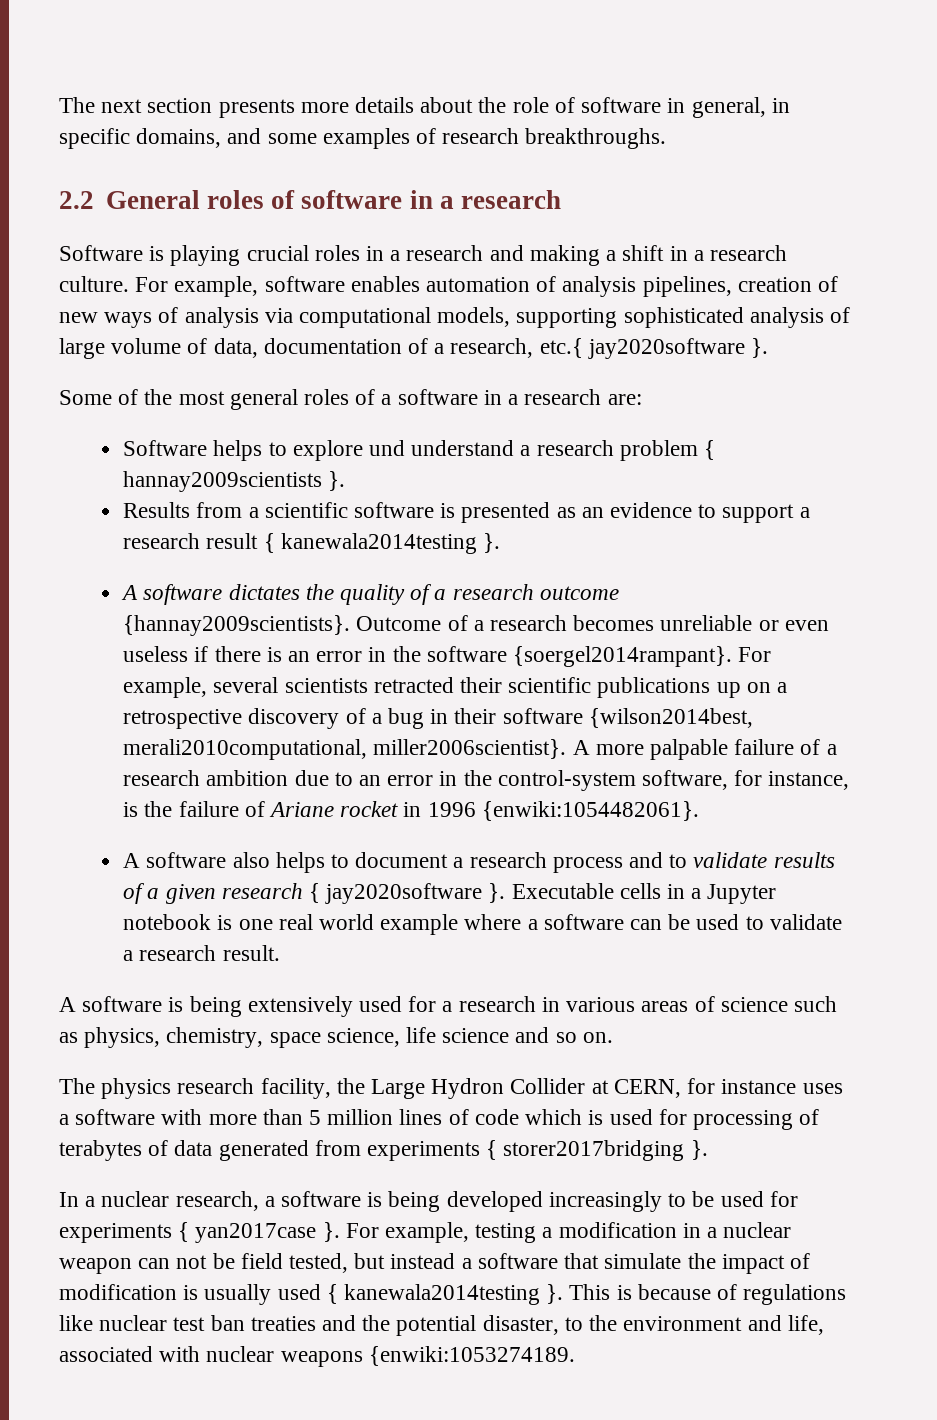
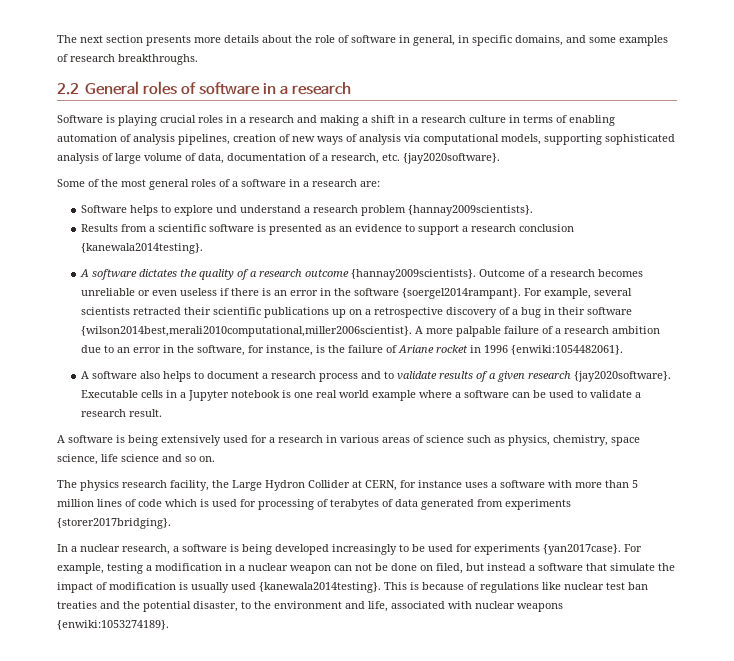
- Software is playing crucial roles in a research and making a shift in a research culture. For example, software enables automation of analysis pipelines, creation of new ways of analysis via computational models, supporting sophisticated analysis of large volume of data, documentation of a research, etc.{ jay2020software }.
+ Software is playing crucial roles in a research and making a shift in a research culture in terms of enabling automation of analysis pipelines, creation of new ways of analysis via computational models, supporting sophisticated analysis of large volume of data, documentation of a research, etc. {jay2020software}.
- Software helps to explore und understand a research problem { hannay2009scientists }.
+ Software helps to explore und understand a research problem {hannay2009scientists}.
- Results from a scientific software is presented as an evidence to support a research result { kanewala2014testing }.
+ Results from a scientific software is presented as an evidence to support a research conclusion {kanewala2014testing}.
- For example, several scientists retracted their scientific publications up on a retrospective discovery of a bug in their software {wilson2014best, merali2010computational, miller2006scientist}.
+ For example, several scientists retracted their scientific publications up on a retrospective discovery of a bug in their software {wilson2014best,merali2010computational,miller2006scientist}.
- A more palpable failure of a research ambition due to an error in the control-system software, for instance, is the failure of Ariane rocket in 1996 {enwiki:1054482061}.
+ A more palpable failure of a research ambition due to an error in the software, for instance, is the failure of Ariane rocket in 1996 {enwiki:1054482061}.
- A software also helps to document a research process and to validate results of a given research { jay2020software }.
+ A software also helps to document a research process and to validate results of a given research {jay2020software}.
- The physics research facility, the Large Hydron Collider at CERN, for instance uses a software with more than 5 million lines of code which is used for processing of terabytes of data generated from experiments { storer2017bridging }.
+ The physics research facility, the Large Hydron Collider at CERN, for instance uses a software with more than 5 million lines of code which is used for processing of terabytes of data generated from experiments {storer2017bridging}.
- In a nuclear research, a software is being developed increasingly to be used for experiments { yan2017case }.
+ In a nuclear research, a software is being developed increasingly to be used for experiments {yan2017case}.
- For example, testing a modification in a nuclear weapon can not be field tested, but instead a software that simulate the impact of modification is usually used { kanewala2014testing }.
+ For example, testing a modification in a nuclear weapon can not be done on filed, but instead a software that simulate the impact of modification is usually used {kanewala2014testing}.
- This is because of regulations like nuclear test ban treaties and the potential disaster, to the environment and life, associated with nuclear weapons {enwiki:1053274189.
+ This is because of regulations like nuclear test ban treaties and the potential disaster, to the environment and life, associated with nuclear weapons {enwiki:1053274189}.

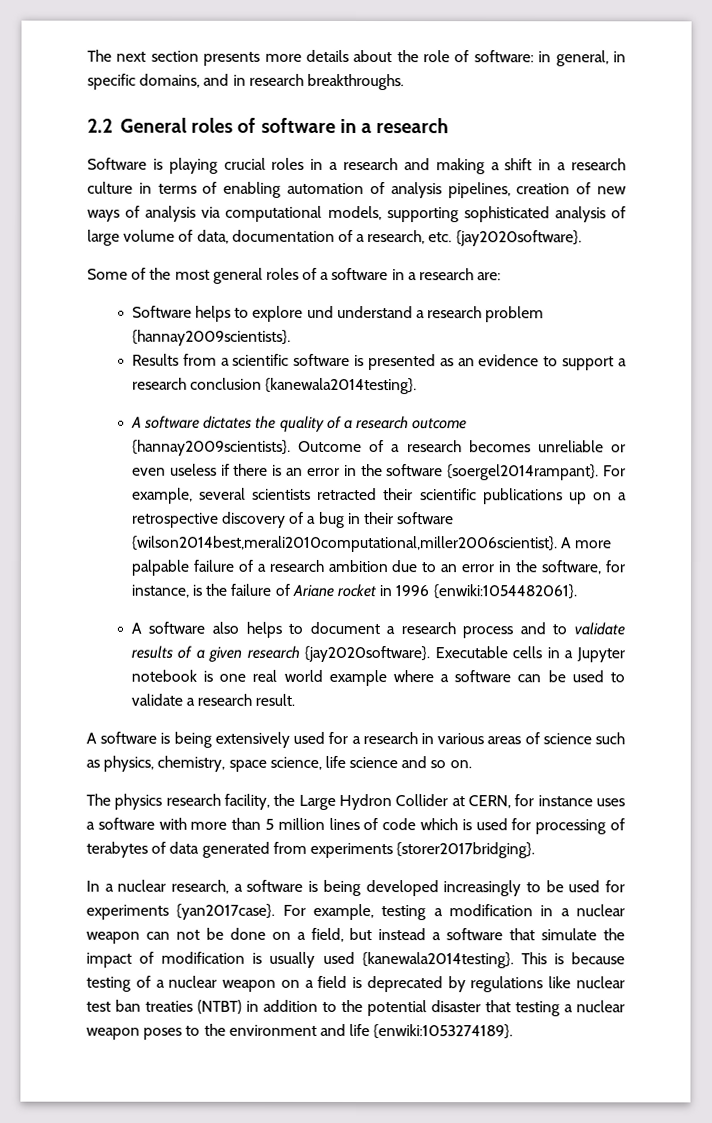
- The next section presents more details about the role of software in general, in specific domains, and some examples of research breakthroughs.
+ The next section presents more details about the role of software: in general, in specific domains, and in research breakthroughs.
- For example, testing a modification in a nuclear weapon can not be done on filed, but instead a software that simulate the impact of modification is usually used {kanewala2014testing}.
+ For example, testing a modification in a nuclear weapon can not be done on a field, but instead a software that simulate the impact of modification is usually used {kanewala2014testing}.
- This is because of regulations like nuclear test ban treaties and the potential disaster, to the environment and life, associated with nuclear weapons {enwiki:1053274189}.
+ This is because testing of a nuclear weapon on a field is deprecated by regulations like nuclear test ban treaties (NTBT) in addition to the potential disaster that testing a nuclear weapon poses to the environment and life {enwiki:1053274189}.

